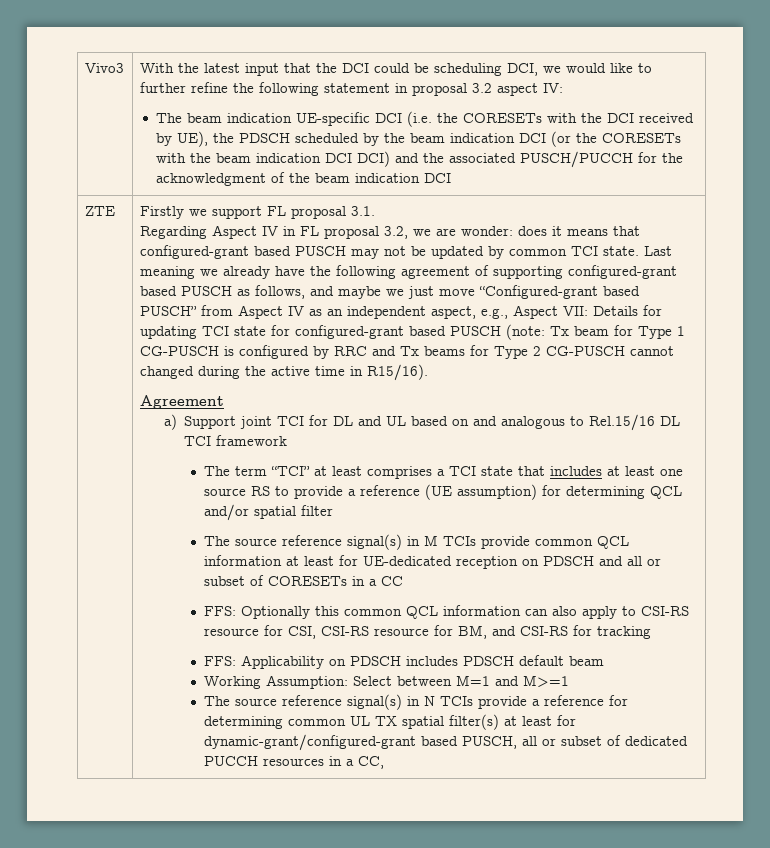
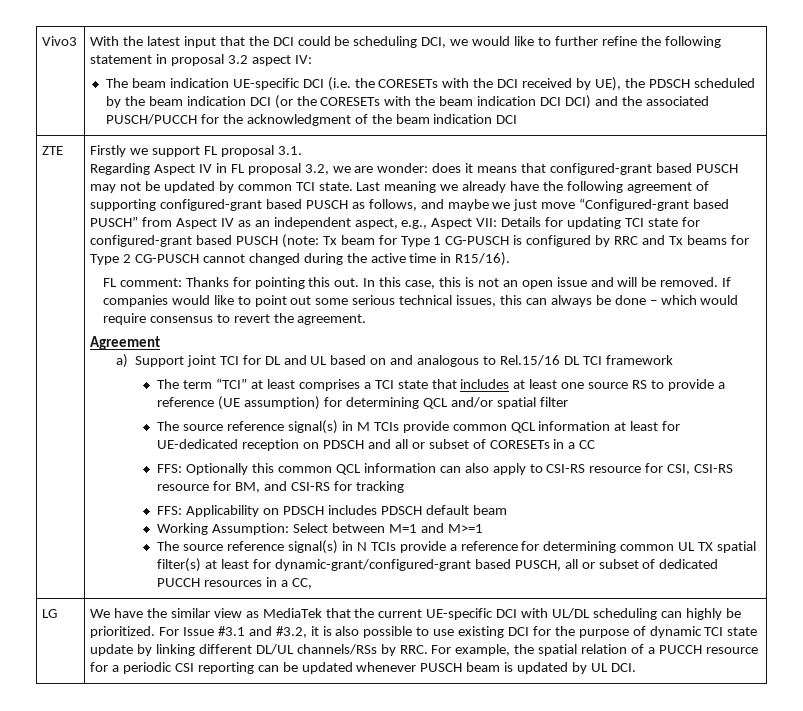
+ FL comment: Thanks for pointing this out. In this case, this is not an open issue and will be removed. If companies would like to point out some serious technical issues, this can always be done – which would require consensus to revert the agreement.
+ LG | We have the similar view as MediaTek that the current UE-specific DCI with UL/DL scheduling can highly be prioritized. For Issue #3.1 and #3.2, it is also possible to use existing DCI for the purpose of dynamic TCI state update by linking different DL/UL channels/RSs by RRC. For example, the spatial relation of a PUCCH resource for a periodic CSI reporting can be updated whenever PUSCH beam is updated by UL DCI.

